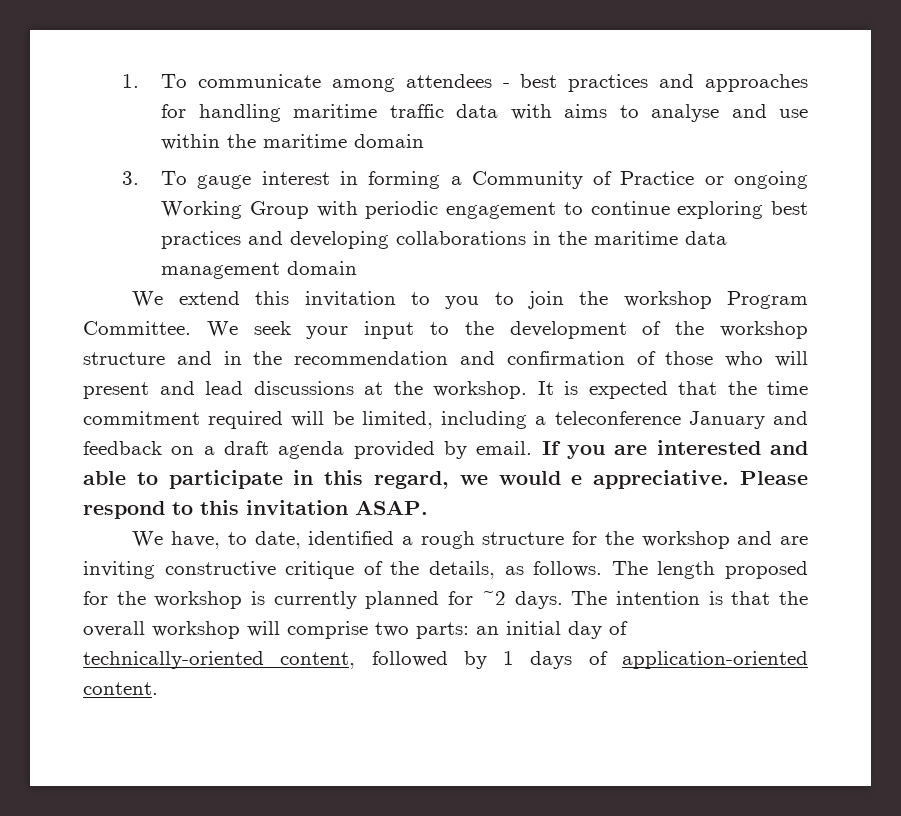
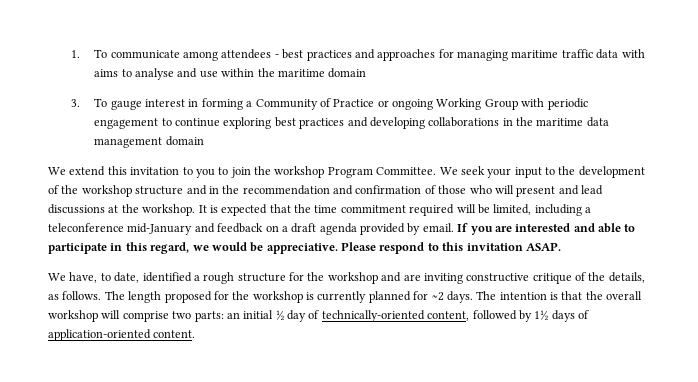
- 1. To communicate among attendees - best practices and approaches for handling maritime traffic data with aims to analyse and use within the maritime domain
+ 1. To communicate among attendees - best practices and approaches for managing maritime traffic data with aims to analyse and use within the maritime domain
- It is expected that the time commitment required will be limited, including a teleconference January and feedback on a draft agenda provided by email.
+ It is expected that the time commitment required will be limited, including a teleconference mid-January and feedback on a draft agenda provided by email.
- If you are interested and able to participate in this regard, we would e appreciative.
+ If you are interested and able to participate in this regard, we would be appreciative.
- The intention is that the overall workshop will comprise two parts: an initial day of technically-oriented content, followed by 1 days of application-oriented content.
+ The intention is that the overall workshop will comprise two parts: an initial ½ day of technically-oriented content, followed by 1½ days of application-oriented content.

